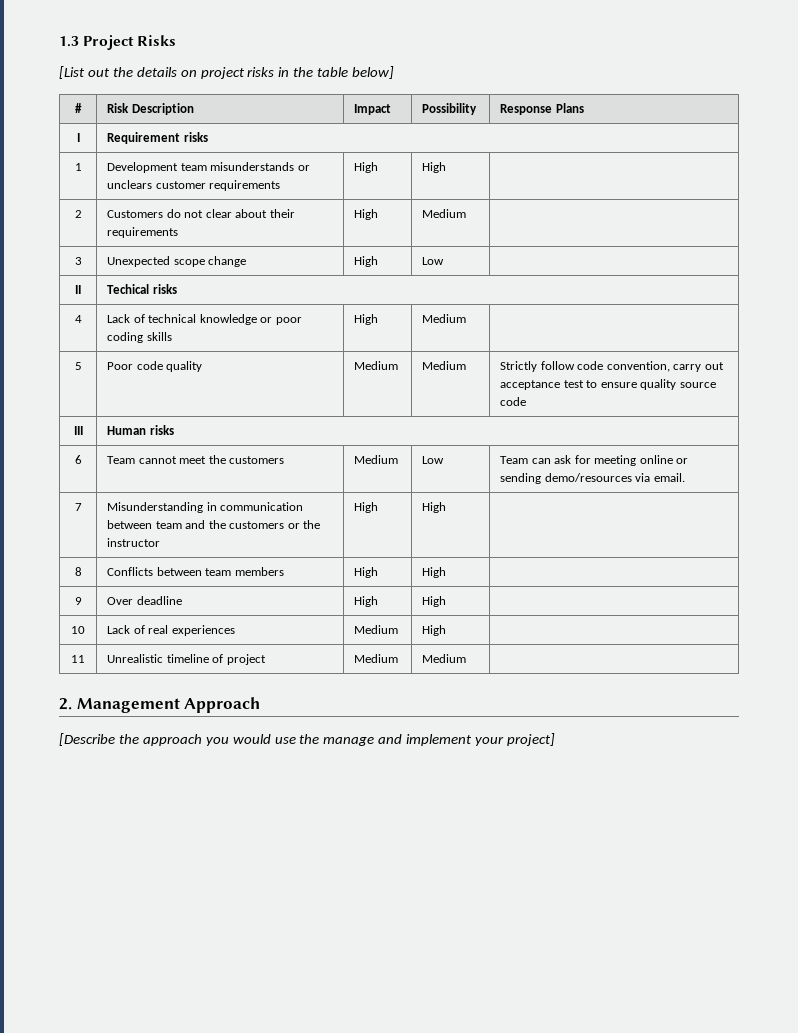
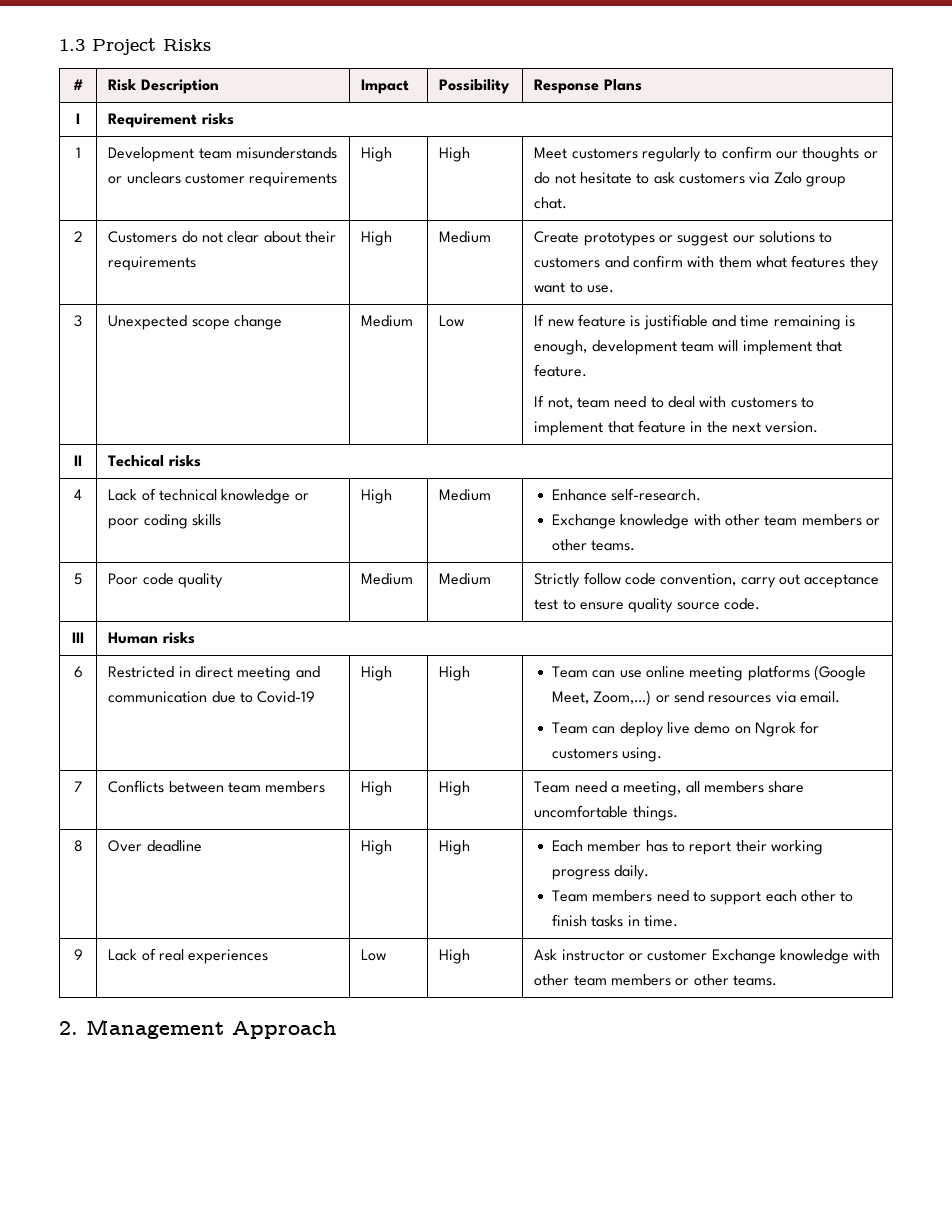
- [List out the details on project risks in the table below]
- 1 | Development team misunderstands or unclears customer requirements | High | High |
+ 1 | Development team misunderstands or unclears customer requirements | High | High | Meet customers regularly to confirm our thoughts or do not hesitate to ask customers via Zalo group chat.
- 2 | Customers do not clear about their requirements | High | Medium |
+ 2 | Customers do not clear about their requirements | High | Medium | Create prototypes or suggest our solutions to customers and confirm with them what features they want to use.
- 3 | Unexpected scope change | High | Low |
+ 3 | Unexpected scope change | Medium | Low | If new feature is justifiable and time remaining is enough, development team will implement that feature.
+ If not, team need to deal with customers to implement that feature in the next version.
- 4 | Lack of technical knowledge or poor coding skills | High | Medium |
+ 4 | Lack of technical knowledge or poor coding skills | High | Medium | Enhance self-research.
+ Exchange knowledge with other team members or other teams.
- 5 | Poor code quality | Medium | Medium | Strictly follow code convention, carry out acceptance test to ensure quality source code
+ 5 | Poor code quality | Medium | Medium | Strictly follow code convention, carry out acceptance test to ensure quality source code.
- 6 | Team cannot meet the customers | Medium | Low | Team can ask for meeting online or sending demo/resources via email.
- 7 | Misunderstanding in communication between team and the customers or the instructor | High | High |
- 8 | Conflicts between team members | High | High |
- 9 | Over deadline | High | High |
- 10 | Lack of real experiences | Medium | High |
- 11 | Unrealistic timeline of project | Medium | Medium |
+ 6 | Restricted in direct meeting and communication due to Covid-19 | High | High | Team can use online meeting platforms (Google Meet, Zoom,…) or send resources via email.
+ Team can deploy live demo on Ngrok for customers using.
+ 7 | Conflicts between team members | High | High | Team need a meeting, all members share uncomfortable things.
+ 8 | Over deadline | High | High | Each member has to report their working progress daily.
+ Team members need to support each other to finish tasks in time.
+ 9 | Lack of real experiences | Low | High | Ask instructor or customer Exchange knowledge with other team members or other teams.
  2. Management Approach
- [Describe the approach you would use the manage and implement your project]

